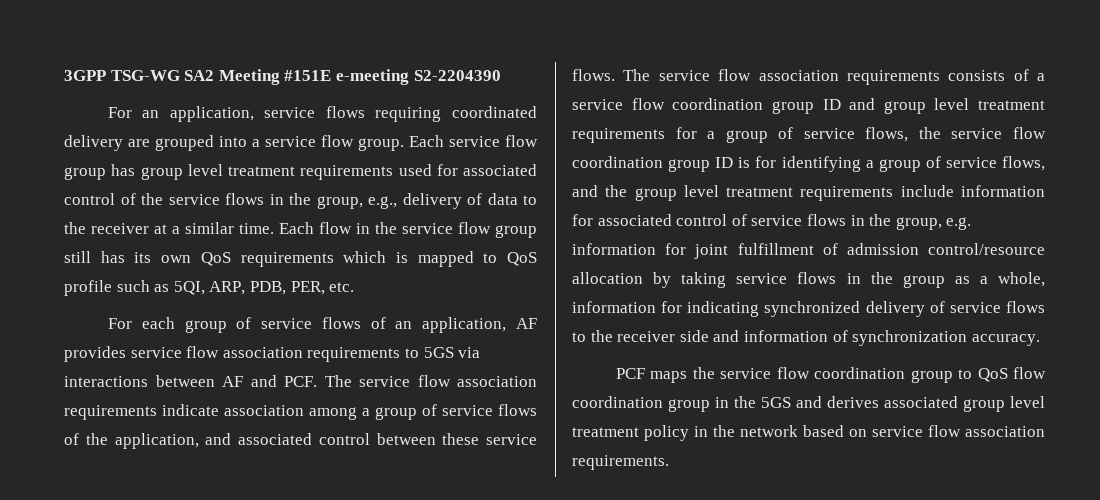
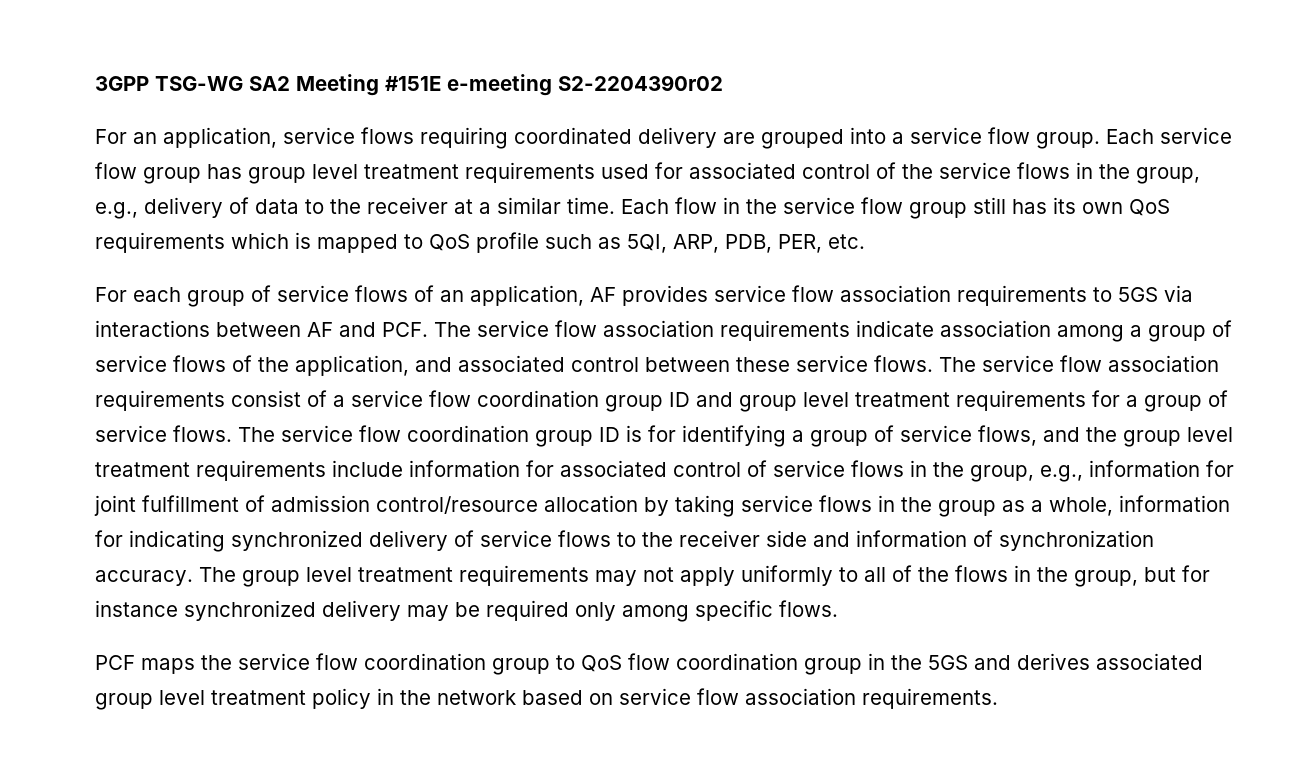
- 3GPP TSG-WG SA2 Meeting #151E e-meeting S2-2204390
+ 3GPP TSG-WG SA2 Meeting #151E e-meeting S2-2204390r02
- The service flow association requirements consists of a service flow coordination group ID and group level treatment requirements for a group of service flows, the service flow coordination group ID is for identifying a group of service flows, and the group level treatment requirements include information for associated control of service flows in the group, e.g. information for joint fulfillment of admission control/resource allocation by taking service flows in the group as a whole, information for indicating synchronized delivery of service flows to the receiver side and information of synchronization accuracy.
+ The service flow association requirements consist of a service flow coordination group ID and group level treatment requirements for a group of service flows. The service flow coordination group ID is for identifying a group of service flows, and the group level treatment requirements include information for associated control of service flows in the group, e.g., information for joint fulfillment of admission control/resource allocation by taking service flows in the group as a whole, information for indicating synchronized delivery of service flows to the receiver side and information of synchronization accuracy. The group level treatment requirements may not apply uniformly to all of the flows in the group, but for instance synchronized delivery may be required only among specific flows.

